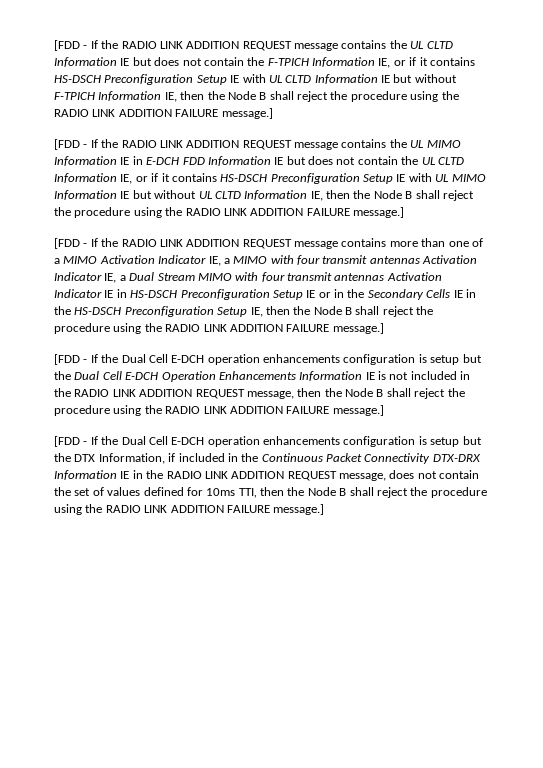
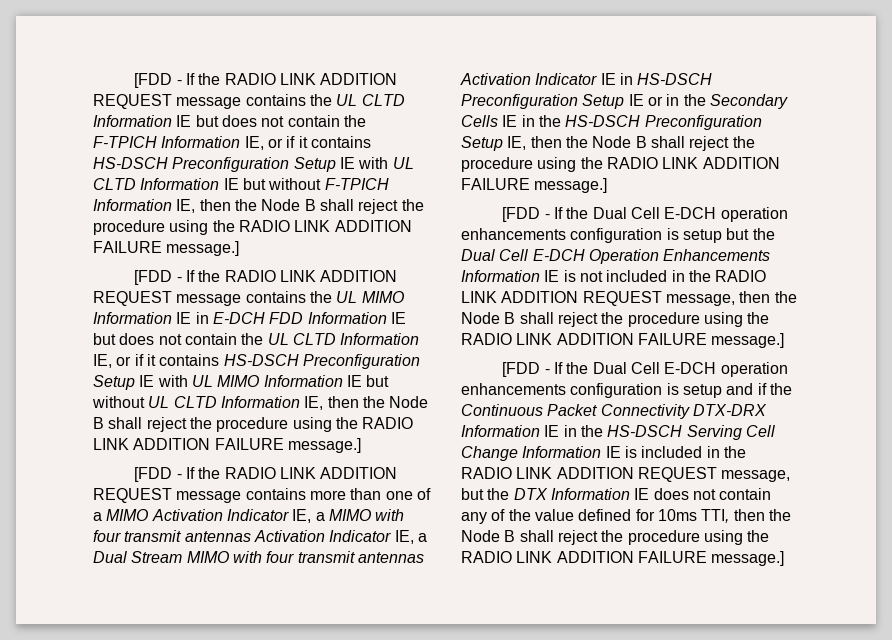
- [FDD - If the Dual Cell E-DCH operation enhancements configuration is setup but the DTX Information, if included in the Continuous Packet Connectivity DTX-DRX Information IE in the RADIO LINK ADDITION REQUEST message, does not contain the set of values defined for 10ms TTI, then the Node B shall reject the procedure using the RADIO LINK ADDITION FAILURE message.]
+ [FDD - If the Dual Cell E-DCH operation enhancements configuration is setup and if the Continuous Packet Connectivity DTX-DRX Information IE in the HS-DSCH Serving Cell Change Information IE is included in the RADIO LINK ADDITION REQUEST message, but the DTX Information IE does not contain any of the value defined for 10ms TTI, then the Node B shall reject the procedure using the RADIO LINK ADDITION FAILURE message.]

